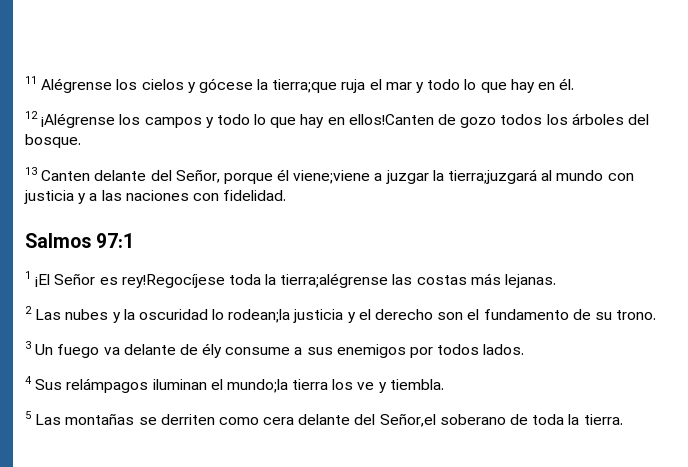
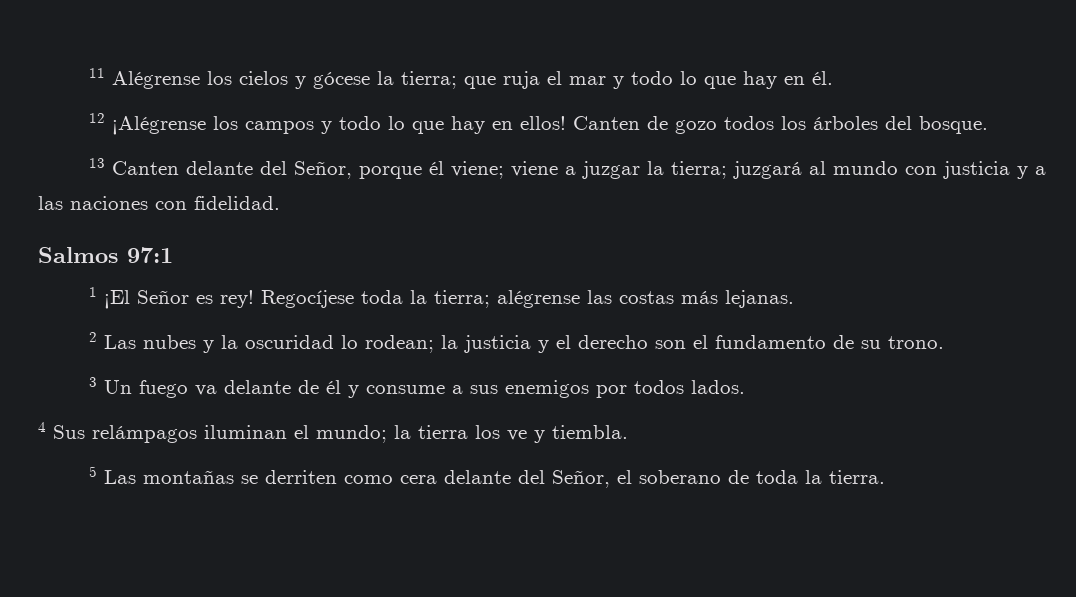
- 11 Alégrense los cielos y gócese la tierra;que ruja el mar y todo lo que hay en él.
+ 11 Alégrense los cielos y gócese la tierra; que ruja el mar y todo lo que hay en él.
- 12 ¡Alégrense los campos y todo lo que hay en ellos!Canten de gozo todos los árboles del bosque.
+ 12 ¡Alégrense los campos y todo lo que hay en ellos! Canten de gozo todos los árboles del bosque.
- 13 Canten delante del Señor, porque él viene;viene a juzgar la tierra;juzgará al mundo con justicia y a las naciones con fidelidad.
+ 13 Canten delante del Señor, porque él viene; viene a juzgar la tierra; juzgará al mundo con justicia y a las naciones con fidelidad.
- 1 ¡El Señor es rey!Regocíjese toda la tierra;alégrense las costas más lejanas.
+ 1 ¡El Señor es rey! Regocíjese toda la tierra; alégrense las costas más lejanas.
- 2 Las nubes y la oscuridad lo rodean;la justicia y el derecho son el fundamento de su trono.
+ 2 Las nubes y la oscuridad lo rodean; la justicia y el derecho son el fundamento de su trono.
- 3 Un fuego va delante de ély consume a sus enemigos por todos lados.
+ 3 Un fuego va delante de él y consume a sus enemigos por todos lados.
- 4 Sus relámpagos iluminan el mundo;la tierra los ve y tiembla.
+ 4 Sus relámpagos iluminan el mundo; la tierra los ve y tiembla.
- 5 Las montañas se derriten como cera delante del Señor,el soberano de toda la tierra.
+ 5 Las montañas se derriten como cera delante del Señor, el soberano de toda la tierra.

